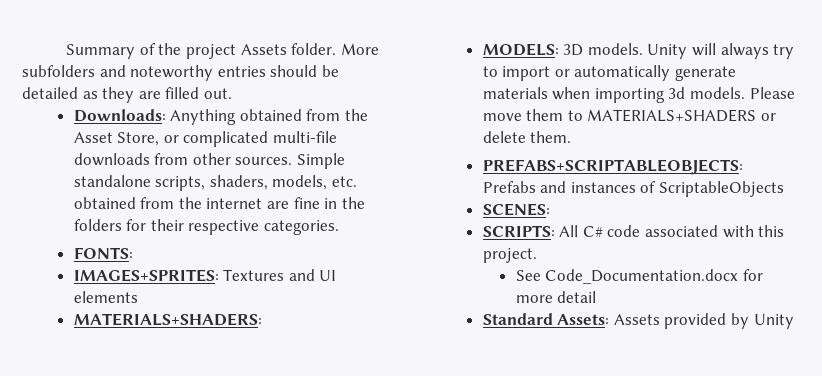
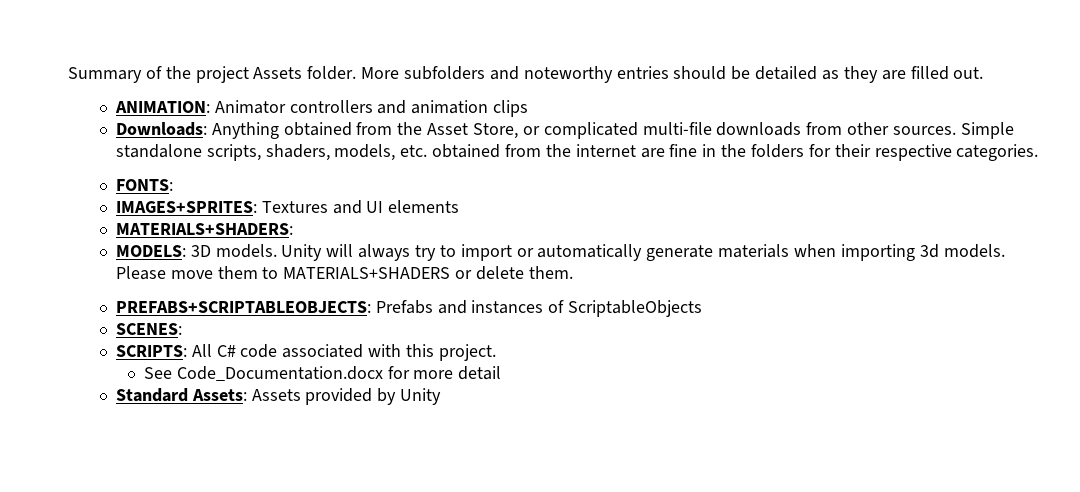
+ ANIMATION: Animator controllers and animation clips

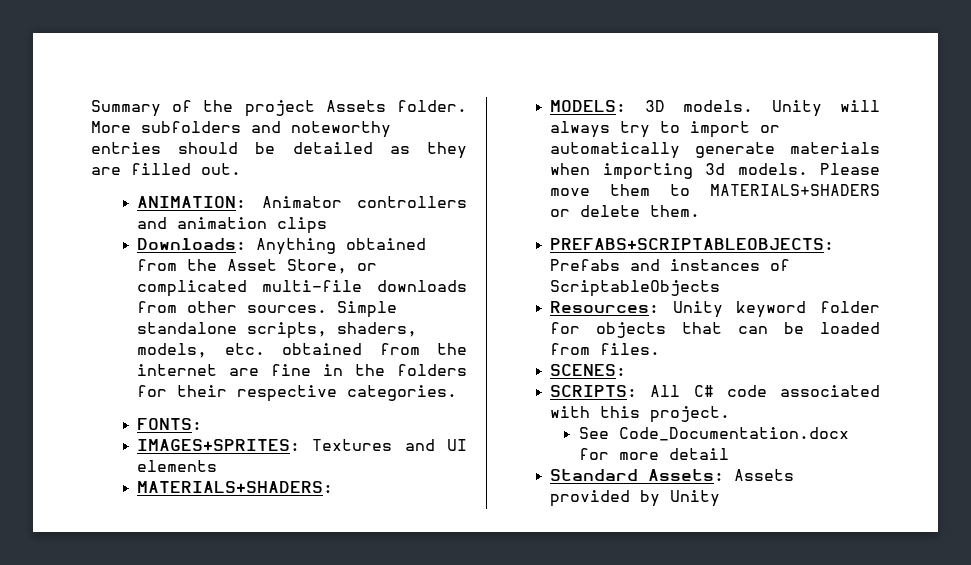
+ Resources: Unity keyword folder for objects that can be loaded from files.

